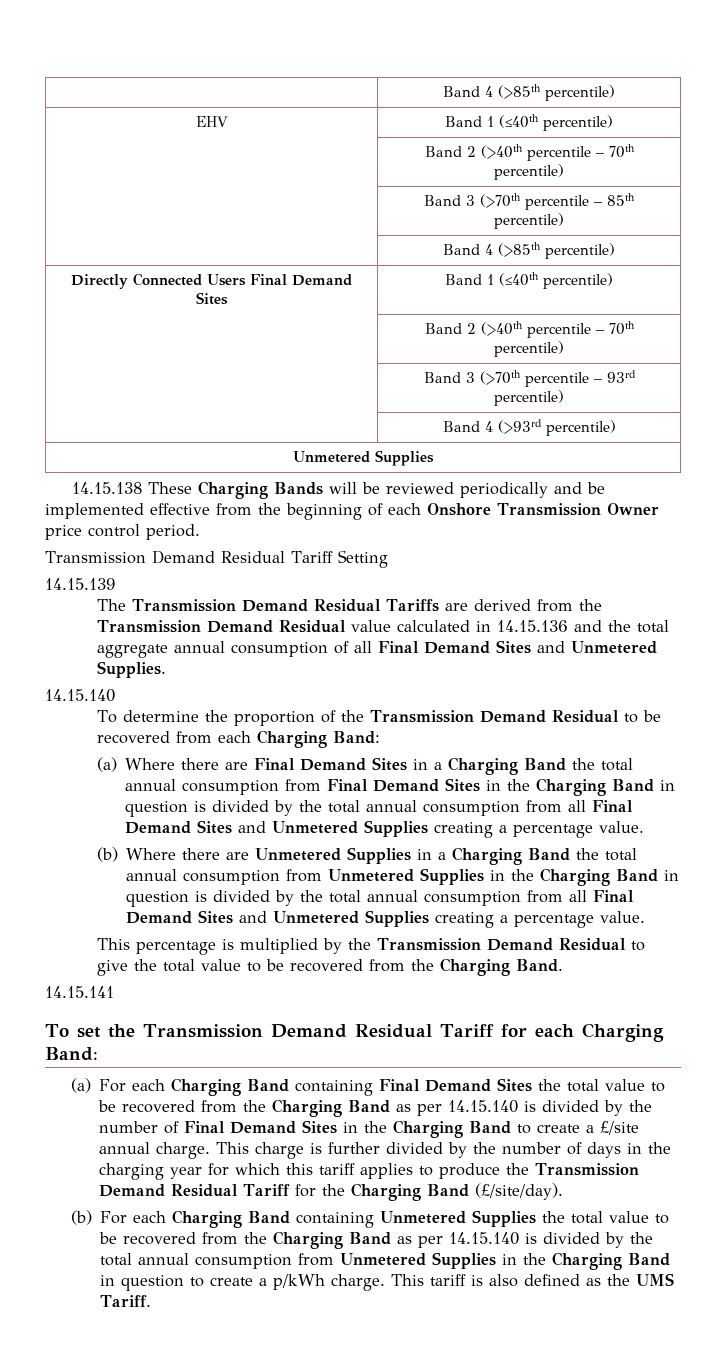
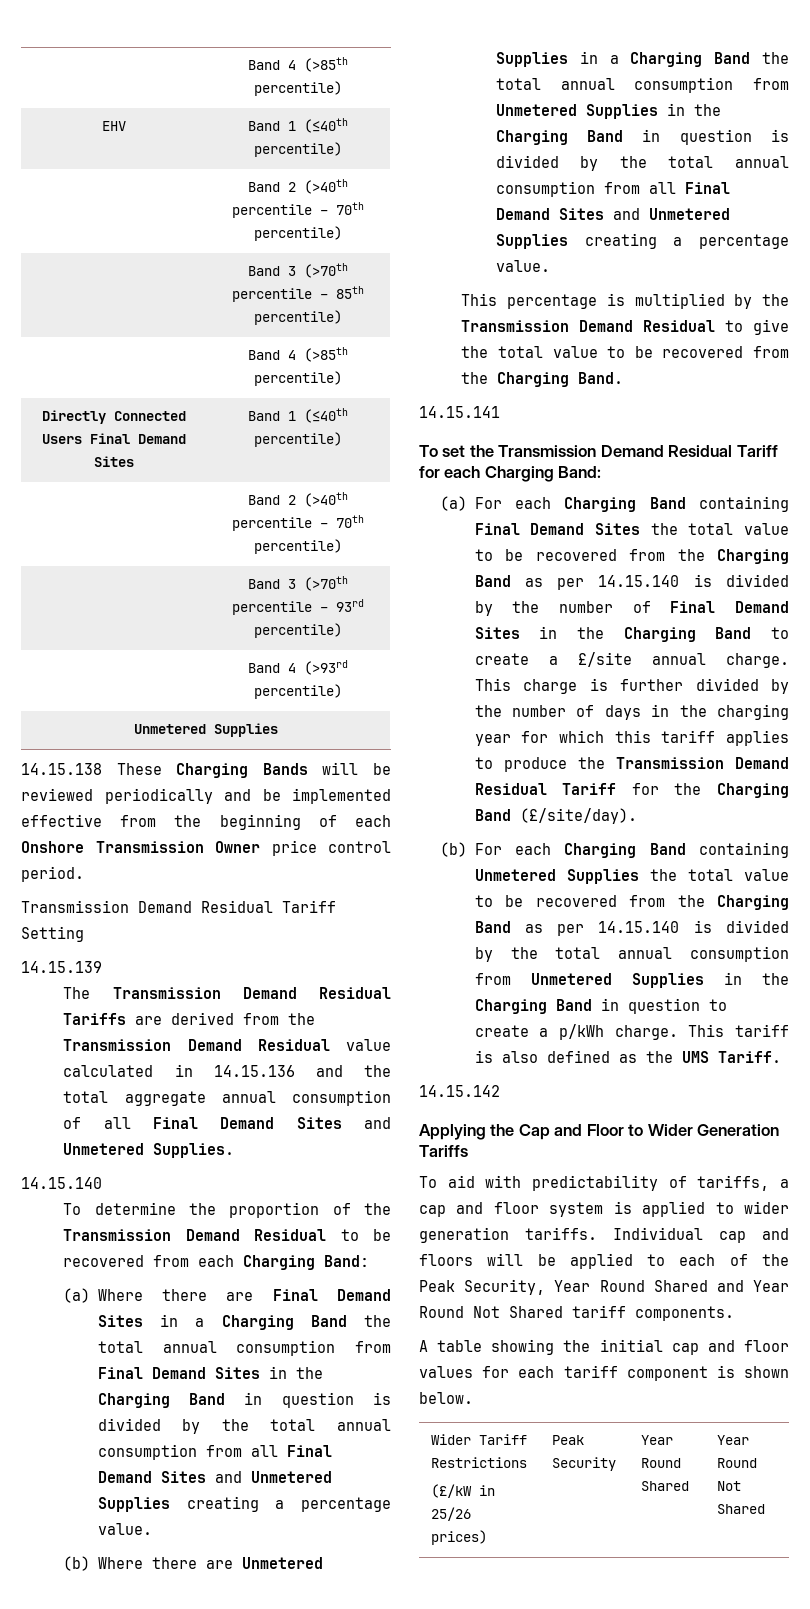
+ 14.15.142
+ Applying the Cap and Floor to Wider Generation Tariffs
+ To aid with predictability of tariffs, a cap and floor system is applied to wider generation tariffs. Individual cap and floors will be applied to each of the Peak Security, Year Round Shared and Year Round Not Shared tariff components.
+ A table showing the initial cap and floor values for each tariff component is shown below.
+ Wider Tariff Restrictions
+ (£/kW in 25/26 prices) | Peak Security | Year Round Shared | Year Round Not Shared

